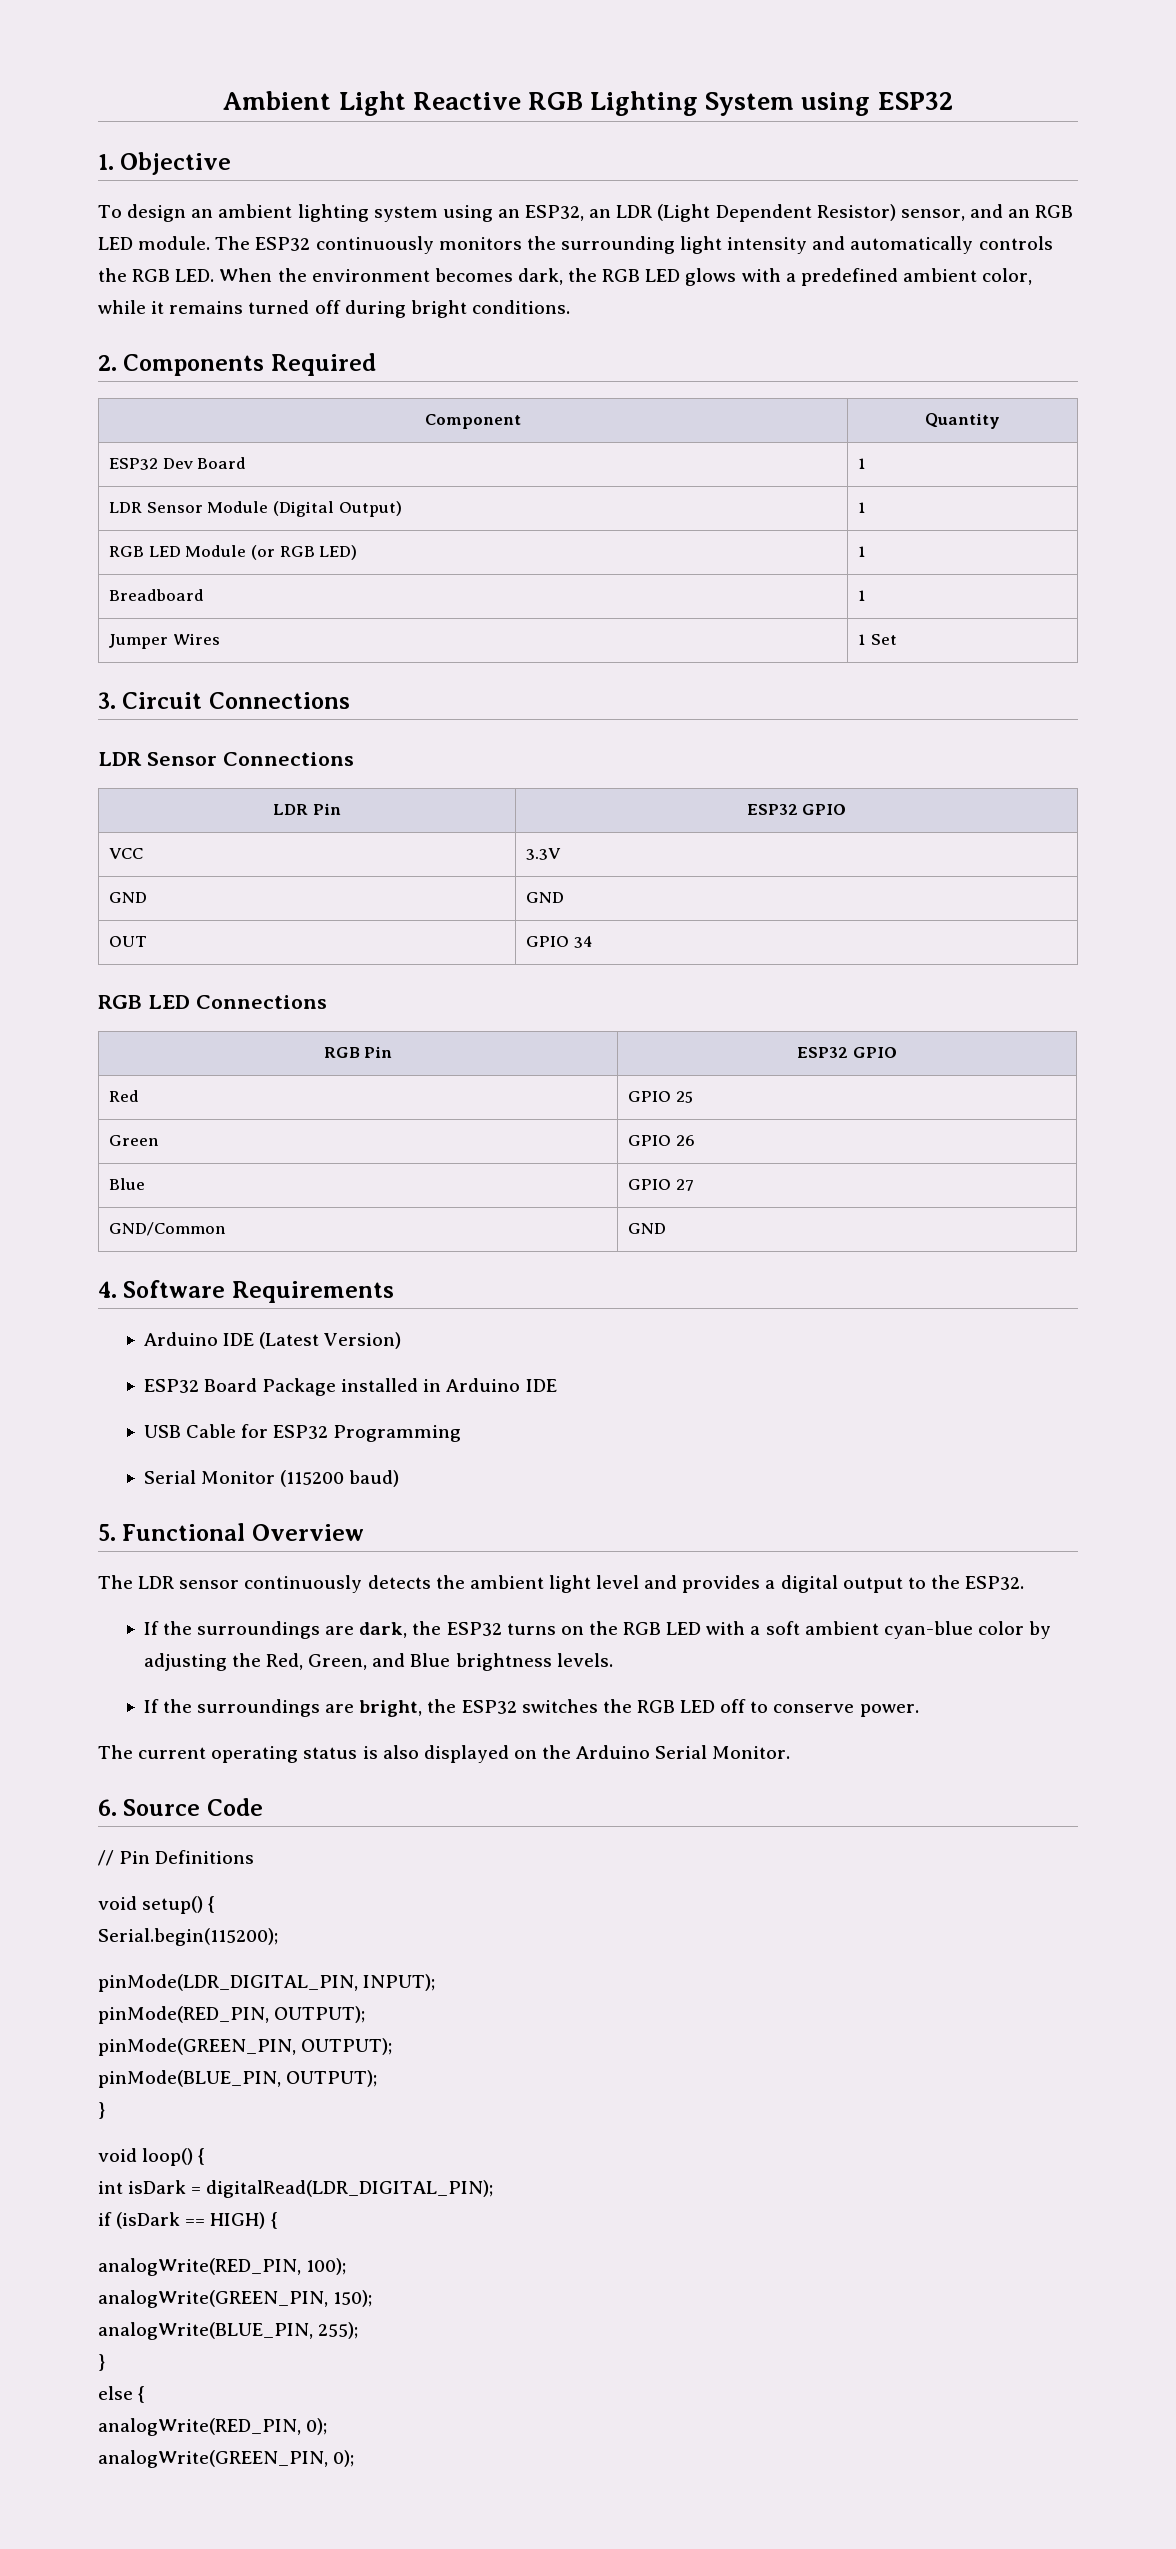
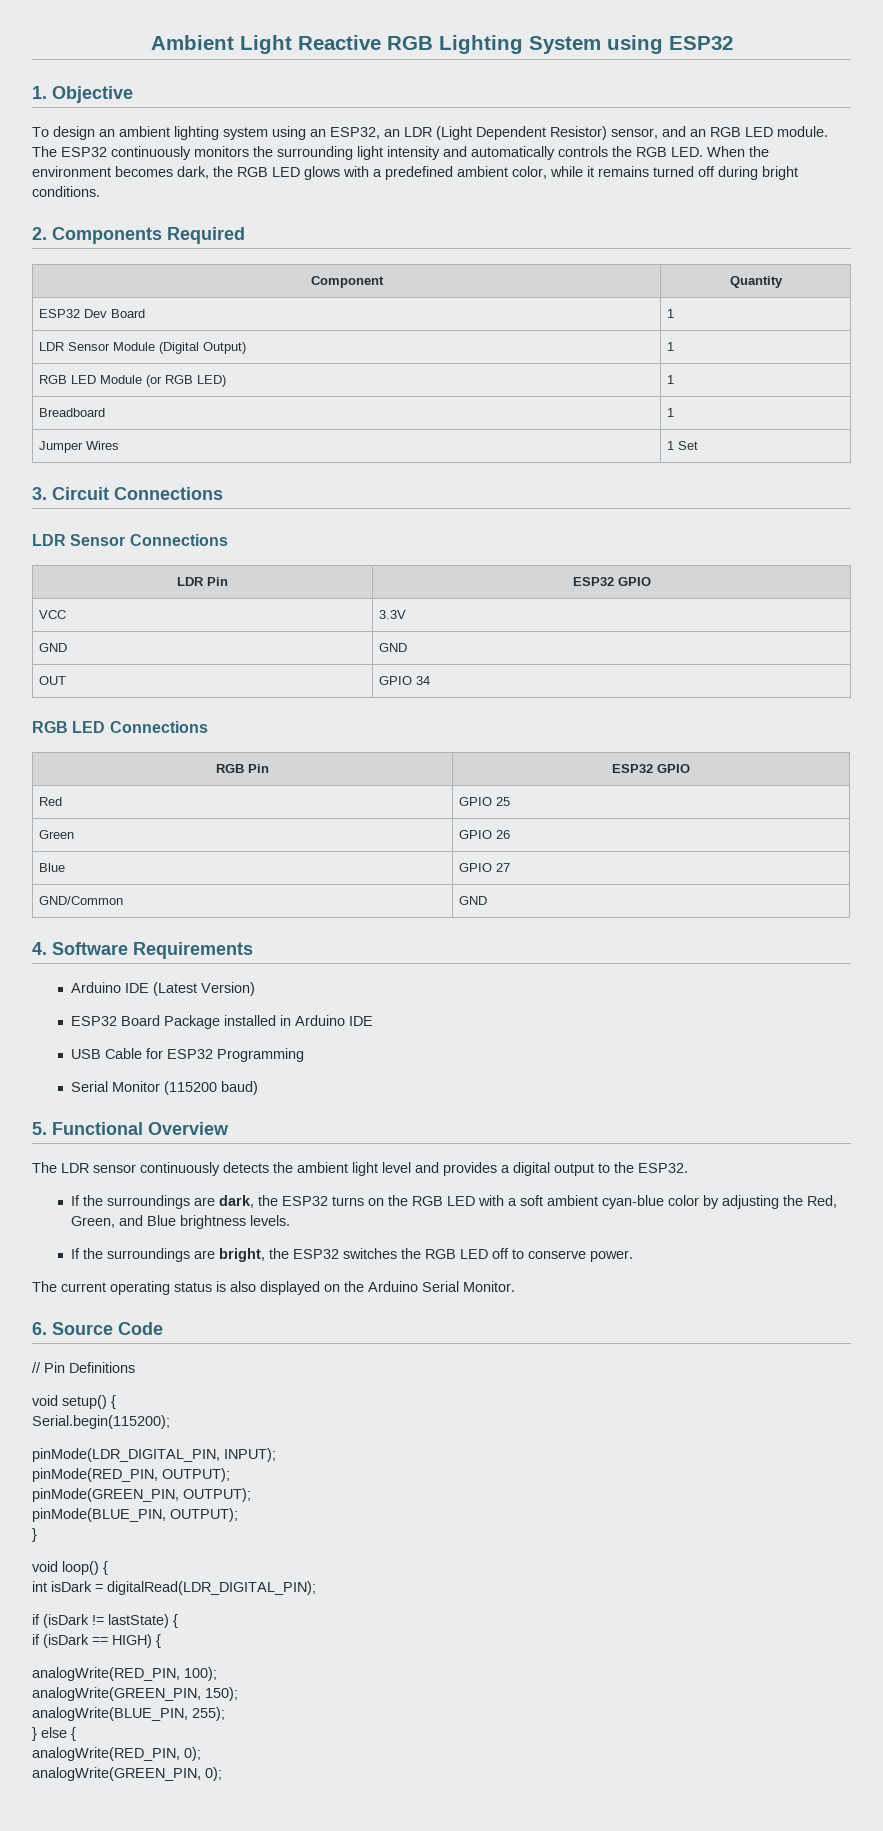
+ if (isDark != lastState) {
  analogWrite(BLUE_PIN, 255);
- }
- else {
+ } else {

